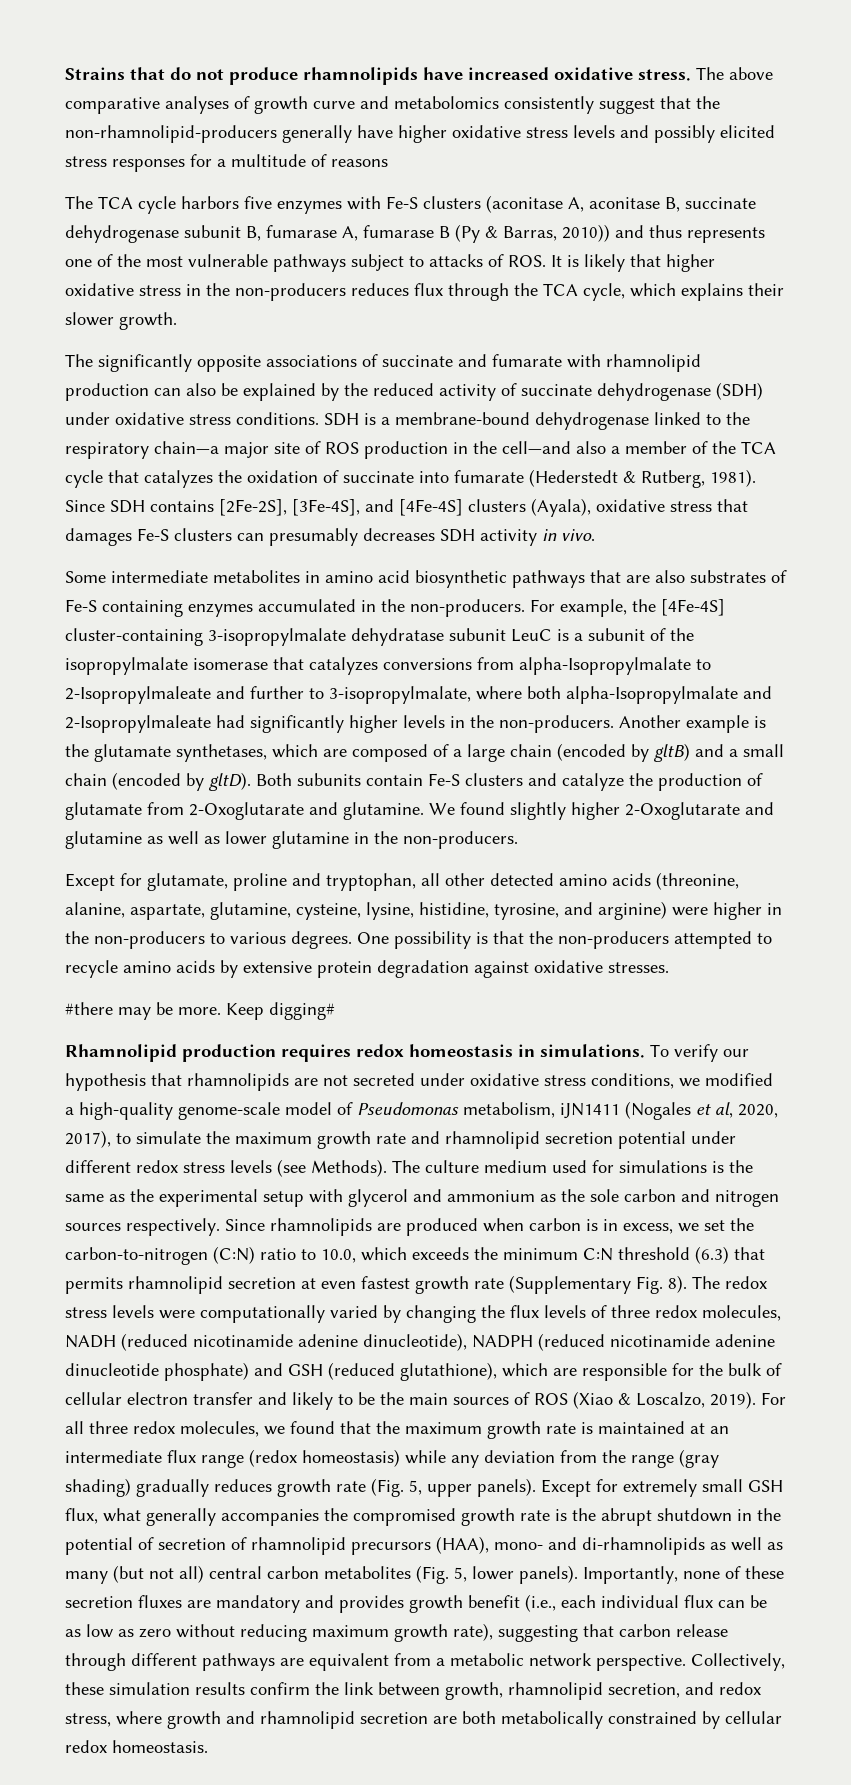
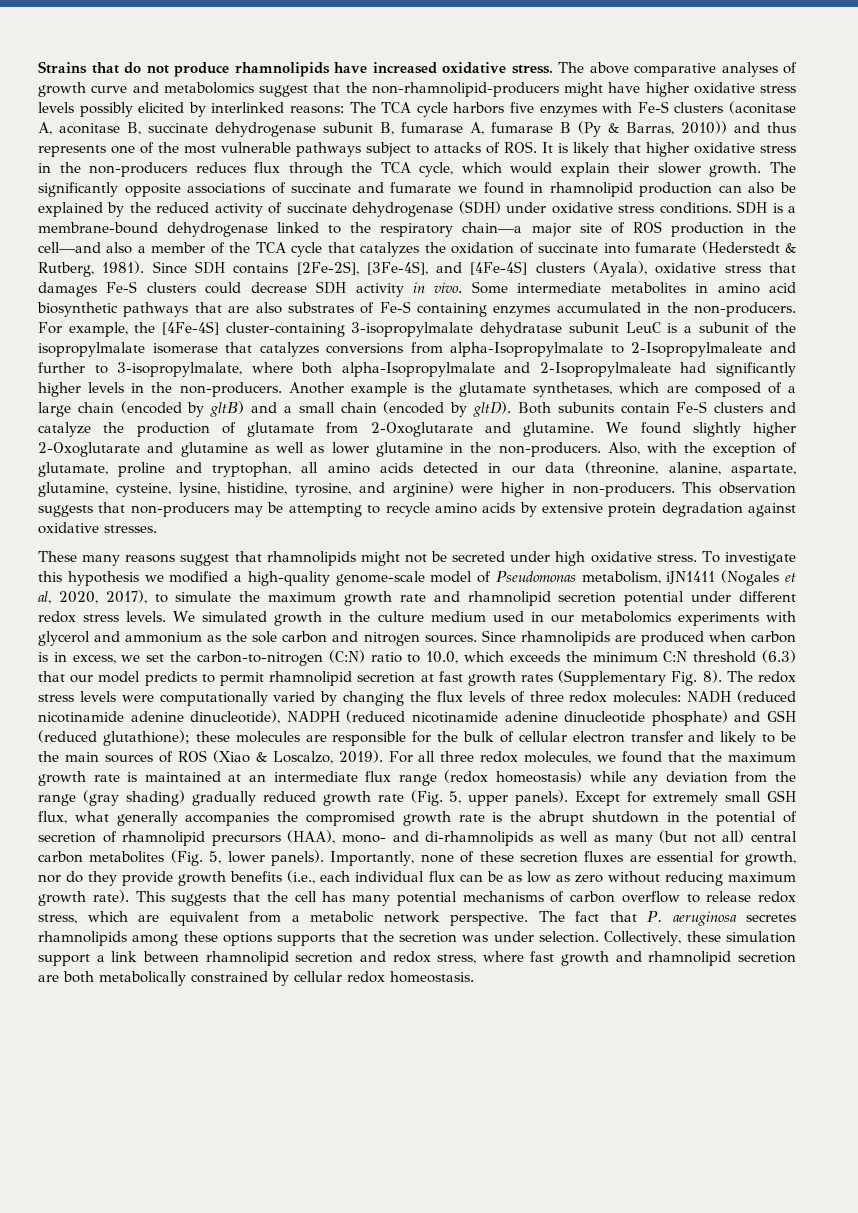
- The above comparative analyses of growth curve and metabolomics consistently suggest that the non-rhamnolipid-producers generally have higher oxidative stress levels and possibly elicited stress responses for a multitude of reasons
- The TCA cycle harbors five enzymes with Fe-S clusters (aconitase A, aconitase B, succinate dehydrogenase subunit B, fumarase A, fumarase B (Py & Barras, 2010)) and thus represents one of the most vulnerable pathways subject to attacks of ROS. It is likely that higher oxidative stress in the non-producers reduces flux through the TCA cycle, which explains their slower growth.
- The significantly opposite associations of succinate and fumarate with rhamnolipid production can also be explained by the reduced activity of succinate dehydrogenase (SDH) under oxidative stress conditions.
+ The above comparative analyses of growth curve and metabolomics suggest that the non-rhamnolipid-producers might have higher oxidative stress levels possibly elicited by interlinked reasons: The TCA cycle harbors five enzymes with Fe-S clusters (aconitase A, aconitase B, succinate dehydrogenase subunit B, fumarase A, fumarase B (Py & Barras, 2010)) and thus represents one of the most vulnerable pathways subject to attacks of ROS. It is likely that higher oxidative stress in the non-producers reduces flux through the TCA cycle, which would explain their slower growth. The significantly opposite associations of succinate and fumarate we found in rhamnolipid production can also be explained by the reduced activity of succinate dehydrogenase (SDH) under oxidative stress conditions.
- Since SDH contains [2Fe-2S], [3Fe-4S], and [4Fe-4S] clusters (Ayala), oxidative stress that damages Fe-S clusters can presumably decreases SDH activity in vivo.
- Some intermediate metabolites in amino acid biosynthetic pathways that are also substrates of Fe-S containing enzymes accumulated in the non-producers.
+ Since SDH contains [2Fe-2S], [3Fe-4S], and [4Fe-4S] clusters (Ayala), oxidative stress that damages Fe-S clusters could decrease SDH activity in vivo. Some intermediate metabolites in amino acid biosynthetic pathways that are also substrates of Fe-S containing enzymes accumulated in the non-producers.
- We found slightly higher 2-Oxoglutarate and glutamine as well as lower glutamine in the non-producers.
- Except for glutamate, proline and tryptophan, all other detected amino acids (threonine, alanine, aspartate, glutamine, cysteine, lysine, histidine, tyrosine, and arginine) were higher in the non-producers to various degrees. One possibility is that the non-producers attempted to recycle amino acids by extensive protein degradation against oxidative stresses.
+ We found slightly higher 2-Oxoglutarate and glutamine as well as lower glutamine in the non-producers. Also, with the exception of glutamate, proline and tryptophan, all amino acids detected in our data (threonine, alanine, aspartate, glutamine, cysteine, lysine, histidine, tyrosine, and arginine) were higher in non-producers. This observation suggests that non-producers may be attempting to recycle amino acids by extensive protein degradation against oxidative stresses.
- #there may be more. Keep digging#
- Rhamnolipid production requires redox homeostasis in simulations. To verify our hypothesis that rhamnolipids are not secreted under oxidative stress conditions, we modified a high-quality genome-scale model of Pseudomonas metabolism, iJN1411 (Nogales et al, 2020, 2017), to simulate the maximum growth rate and rhamnolipid secretion potential under different redox stress levels (see Methods). The culture medium used for simulations is the same as the experimental setup with glycerol and ammonium as the sole carbon and nitrogen sources respectively.
+ These many reasons suggest that rhamnolipids might not be secreted under high oxidative stress. To investigate this hypothesis we modified a high-quality genome-scale model of Pseudomonas metabolism, iJN1411 (Nogales et al, 2020, 2017), to simulate the maximum growth rate and rhamnolipid secretion potential under different redox stress levels. We simulated growth in the culture medium used in our metabolomics experiments with glycerol and ammonium as the sole carbon and nitrogen sources.
- Since rhamnolipids are produced when carbon is in excess, we set the carbon-to-nitrogen (C:N) ratio to 10.0, which exceeds the minimum C:N threshold (6.3) that permits rhamnolipid secretion at even fastest growth rate (Supplementary Fig. 8).
+ Since rhamnolipids are produced when carbon is in excess, we set the carbon-to-nitrogen (C:N) ratio to 10.0, which exceeds the minimum C:N threshold (6.3) that our model predicts to permit rhamnolipid secretion at fast growth rates (Supplementary Fig. 8).
- The redox stress levels were computationally varied by changing the flux levels of three redox molecules, NADH (reduced nicotinamide adenine dinucleotide), NADPH (reduced nicotinamide adenine dinucleotide phosphate) and GSH (reduced glutathione), which are responsible for the bulk of cellular electron transfer and likely to be the main sources of ROS (Xiao & Loscalzo, 2019).
+ The redox stress levels were computationally varied by changing the flux levels of three redox molecules: NADH (reduced nicotinamide adenine dinucleotide), NADPH (reduced nicotinamide adenine dinucleotide phosphate) and GSH (reduced glutathione); these molecules are responsible for the bulk of cellular electron transfer and likely to be the main sources of ROS (Xiao & Loscalzo, 2019).
- For all three redox molecules, we found that the maximum growth rate is maintained at an intermediate flux range (redox homeostasis) while any deviation from the range (gray shading) gradually reduces growth rate (Fig. 5, upper panels).
+ For all three redox molecules, we found that the maximum growth rate is maintained at an intermediate flux range (redox homeostasis) while any deviation from the range (gray shading) gradually reduced growth rate (Fig. 5, upper panels).
- Importantly, none of these secretion fluxes are mandatory and provides growth benefit (i.e., each individual flux can be as low as zero without reducing maximum growth rate), suggesting that carbon release through different pathways are equivalent from a metabolic network perspective.
+ Importantly, none of these secretion fluxes are essential for growth, nor do they provide growth benefits (i.e., each individual flux can be as low as zero without reducing maximum growth rate). This suggests that the cell has many potential mechanisms of carbon overflow to release redox stress, which are equivalent from a metabolic network perspective.
- Collectively, these simulation results confirm the link between growth, rhamnolipid secretion, and redox stress, where growth and rhamnolipid secretion are both metabolically constrained by cellular redox homeostasis.
+ The fact that P. aeruginosa secretes rhamnolipids among these options supports that the secretion was under selection. Collectively, these simulation support a link between rhamnolipid secretion and redox stress, where fast growth and rhamnolipid secretion are both metabolically constrained by cellular redox homeostasis.

